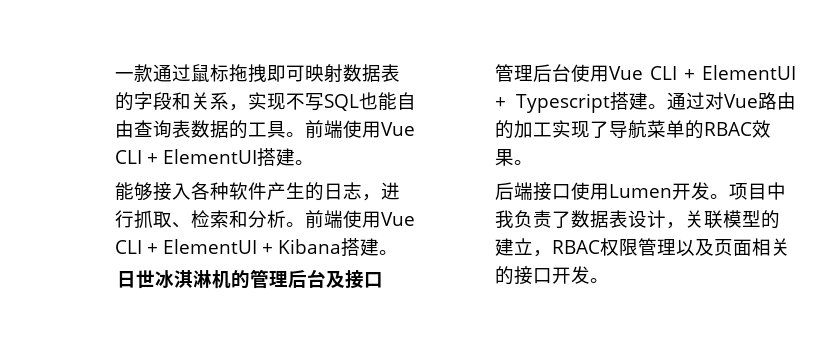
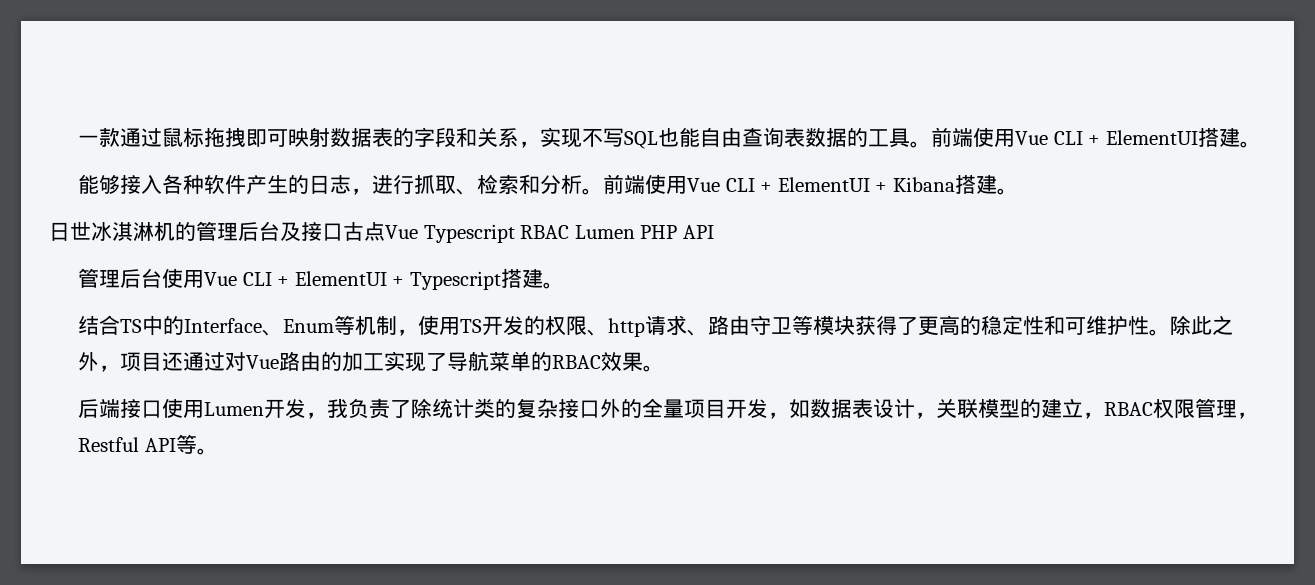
- 日世冰淇淋机的管理后台及接口
+ 日世冰淇淋机的管理后台及接口古点Vue Typescript RBAC Lumen PHP API
- 管理后台使用Vue CLI + ElementUI + Typescript搭建。通过对Vue路由的加工实现了导航菜单的RBAC效果。
+ 管理后台使用Vue CLI + ElementUI + Typescript搭建。
+ 结合TS中的Interface、Enum等机制，使用TS开发的权限、http请求、路由守卫等模块获得了更高的稳定性和可维护性。除此之外，项目还通过对Vue路由的加工实现了导航菜单的RBAC效果。
- 后端接口使用Lumen开发。项目中我负责了数据表设计，关联模型的建立，RBAC权限管理以及页面相关的接口开发。
+ 后端接口使用Lumen开发，我负责了除统计类的复杂接口外的全量项目开发，如数据表设计，关联模型的建立，RBAC权限管理，Restful API等。

